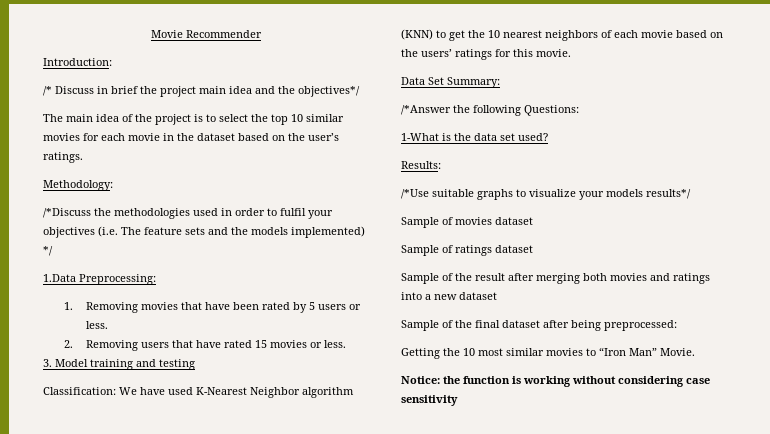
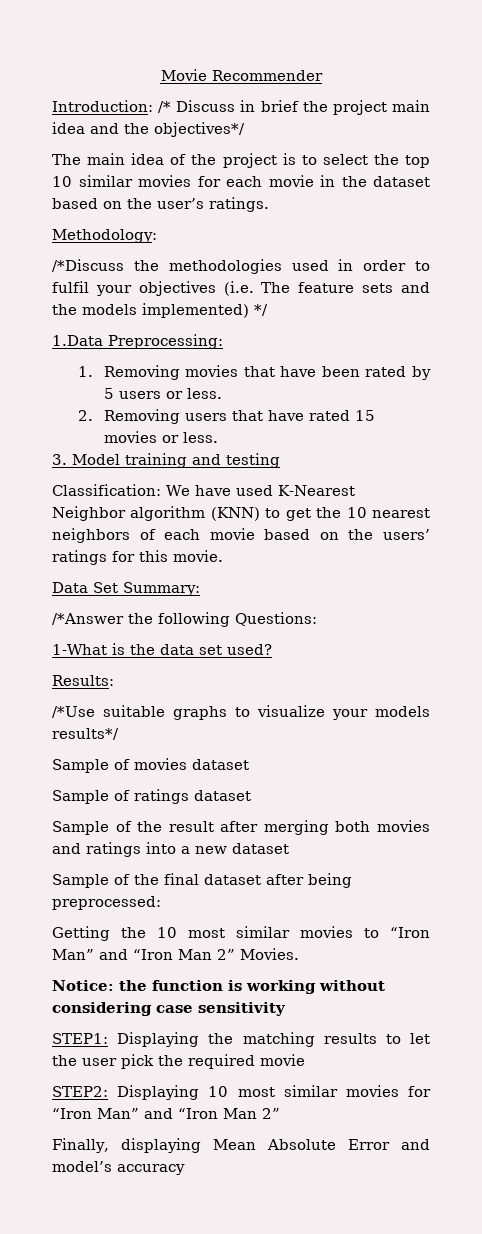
- Introduction:
- /* Discuss in brief the project main idea and the objectives*/
+ Introduction: /* Discuss in brief the project main idea and the objectives*/
- Getting the 10 most similar movies to “Iron Man” Movie.
+ Getting the 10 most similar movies to “Iron Man” and “Iron Man 2” Movies.
+ STEP1: Displaying the matching results to let the user pick the required movie
+ STEP2: Displaying 10 most similar movies for “Iron Man” and “Iron Man 2”
+ Finally, displaying Mean Absolute Error and model’s accuracy

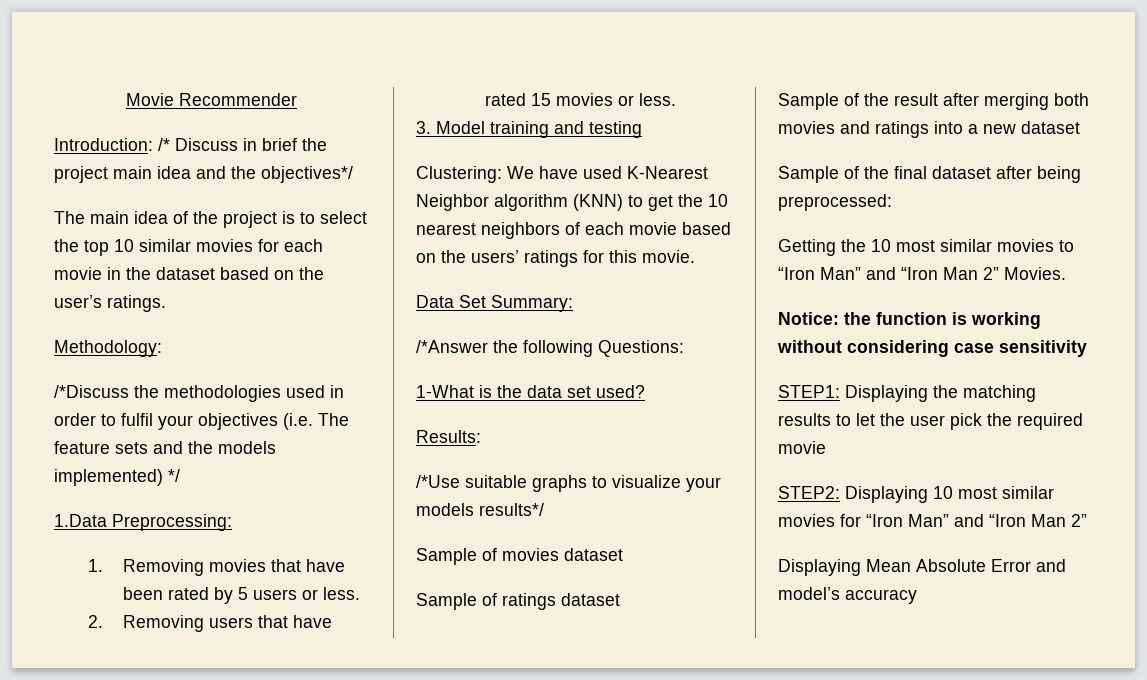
- Classification: We have used K-Nearest Neighbor algorithm (KNN) to get the 10 nearest neighbors of each movie based on the users’ ratings for this movie.
+ Clustering: We have used K-Nearest Neighbor algorithm (KNN) to get the 10 nearest neighbors of each movie based on the users’ ratings for this movie.
- Finally, displaying Mean Absolute Error and model’s accuracy
+ Displaying Mean Absolute Error and model’s accuracy

